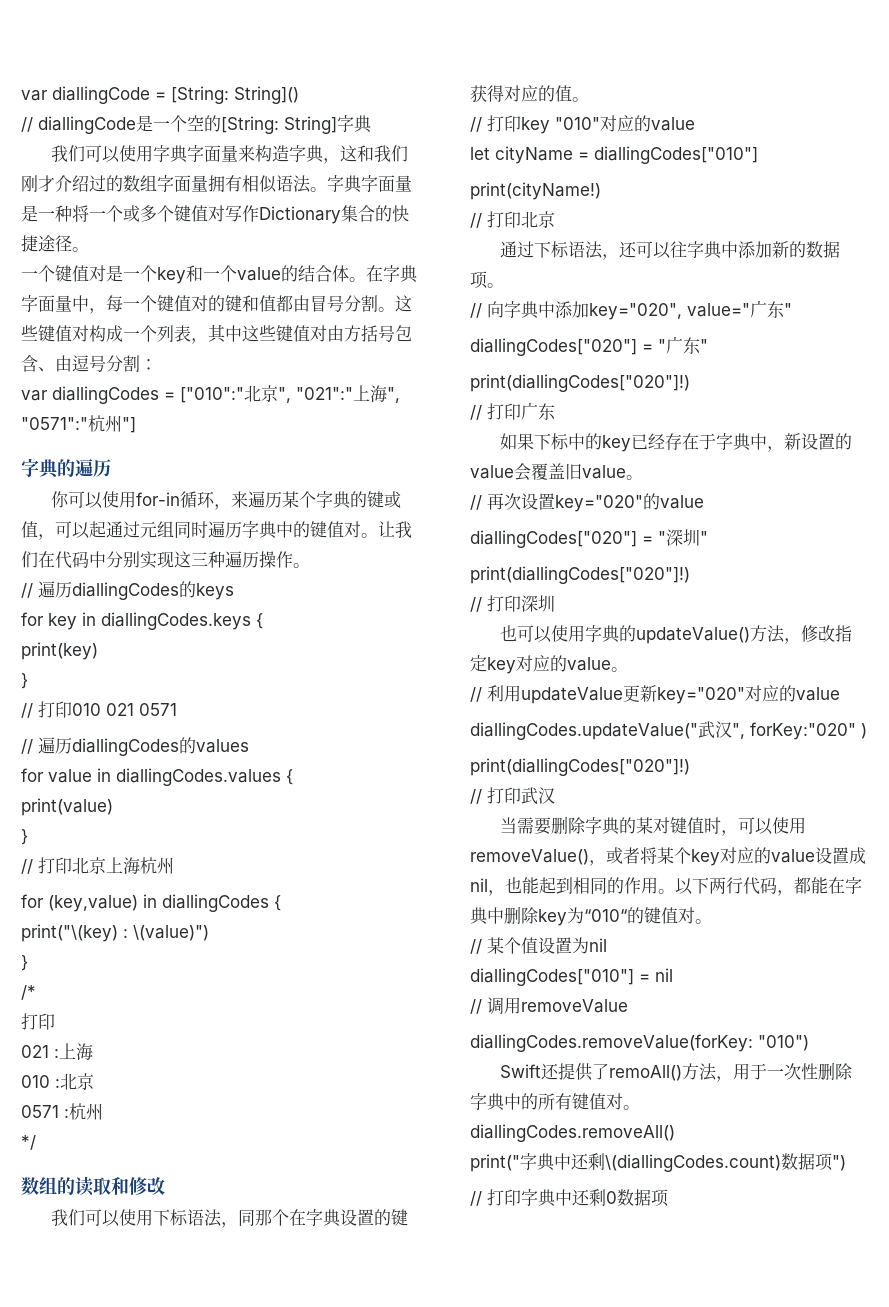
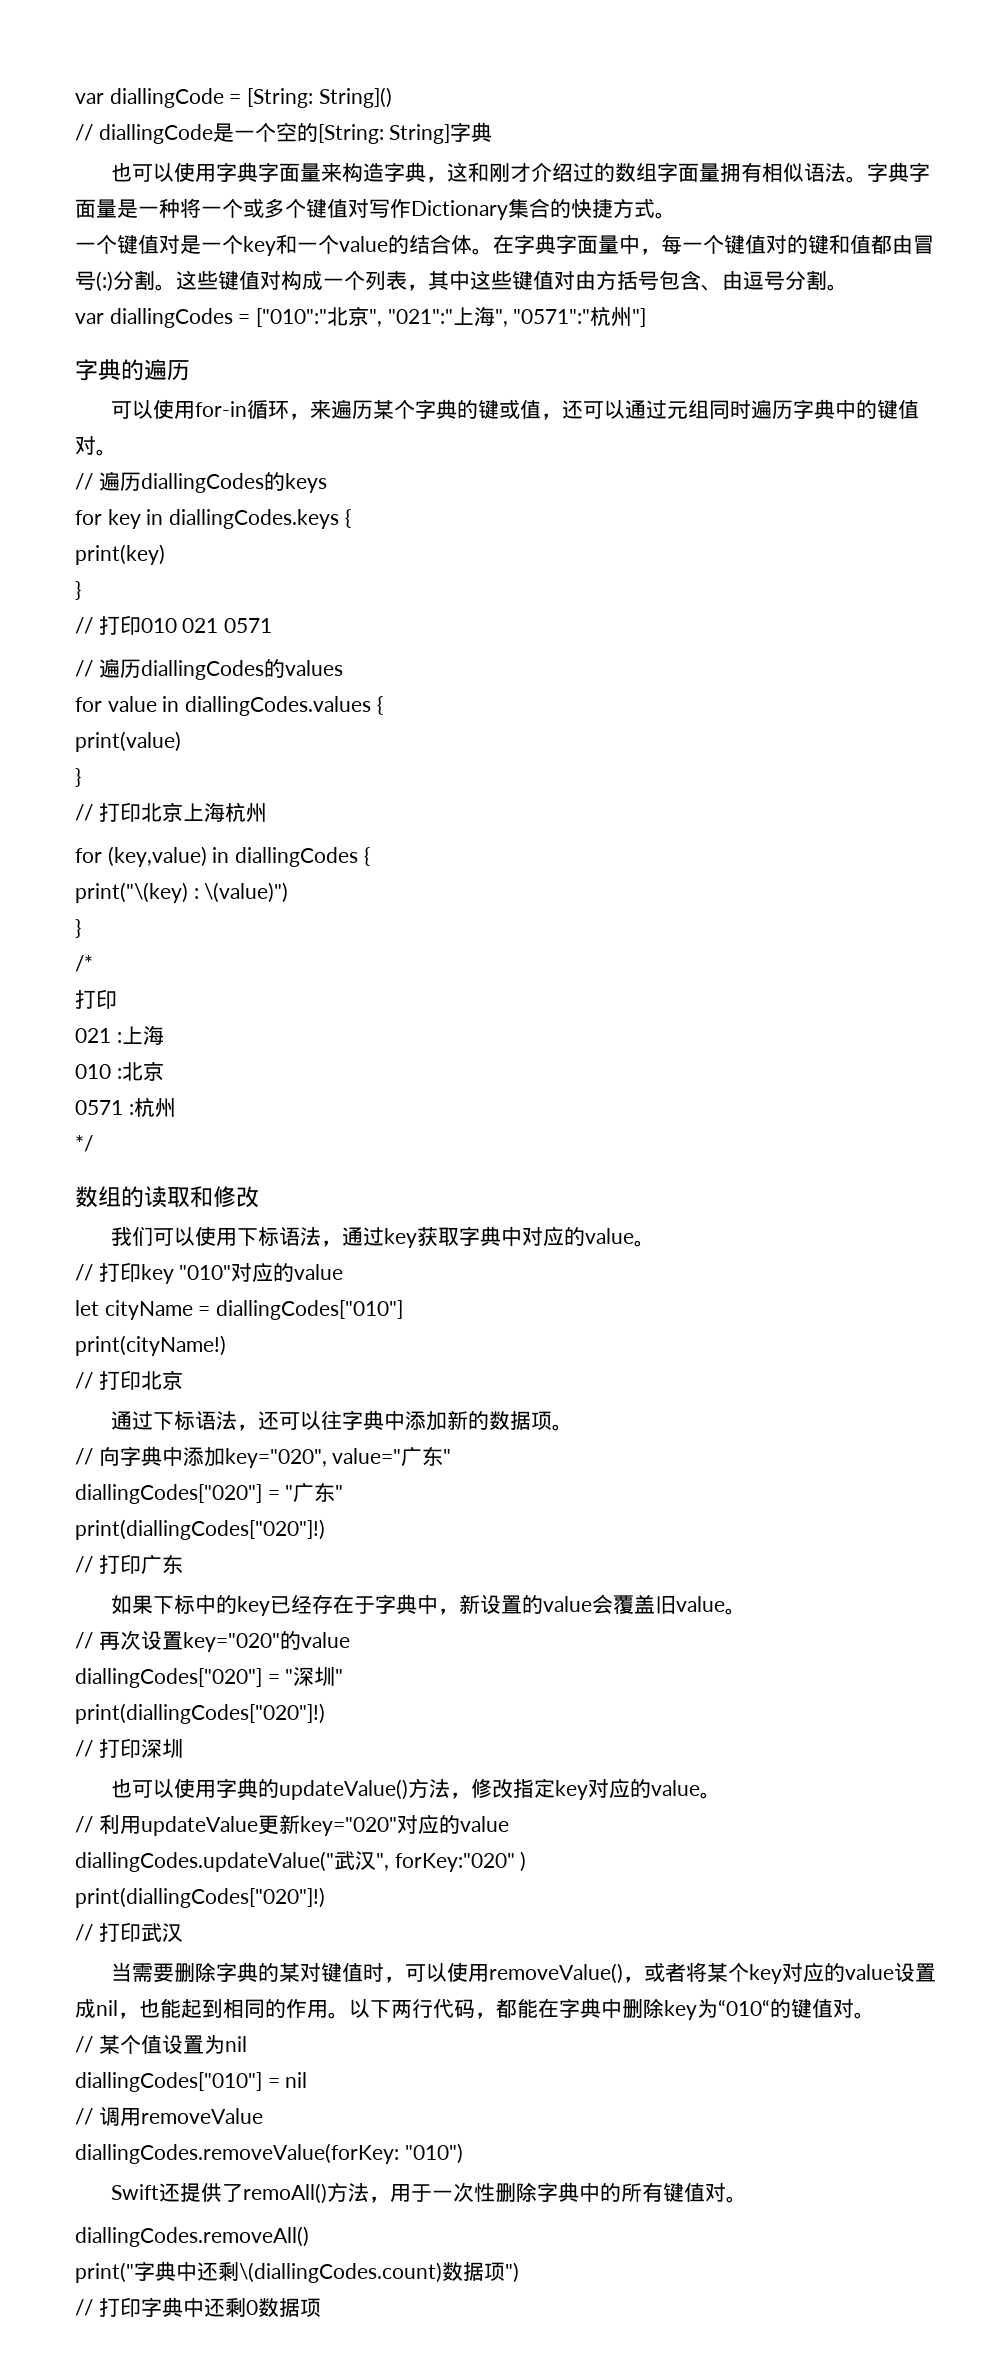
- 我们可以使用字典字面量来构造字典，这和我们刚才介绍过的数组字面量拥有相似语法。
+ 也可以使用字典字面量来构造字典，这和刚才介绍过的数组字面量拥有相似语法。
- 字典字面量是一种将一个或多个键值对写作Dictionary集合的快捷途径。
+ 字典字面量是一种将一个或多个键值对写作Dictionary集合的快捷方式。
- 在字典字面量中，每一个键值对的键和值都由冒号分割。
+ 在字典字面量中，每一个键值对的键和值都由冒号(:)分割。
- 这些键值对构成一个列表，其中这些键值对由方括号包含、由逗号分割：
+ 这些键值对构成一个列表，其中这些键值对由方括号包含、由逗号分割。
- 你可以使用for-in循环，来遍历某个字典的键或值，可以起通过元组同时遍历字典中的键值对。让我们在代码中分别实现这三种遍历操作。
+ 可以使用for-in循环，来遍历某个字典的键或值，还可以通过元组同时遍历字典中的键值对。
- 我们可以使用下标语法，同那个在字典设置的键获得对应的值。
+ 我们可以使用下标语法，通过key获取字典中对应的value。

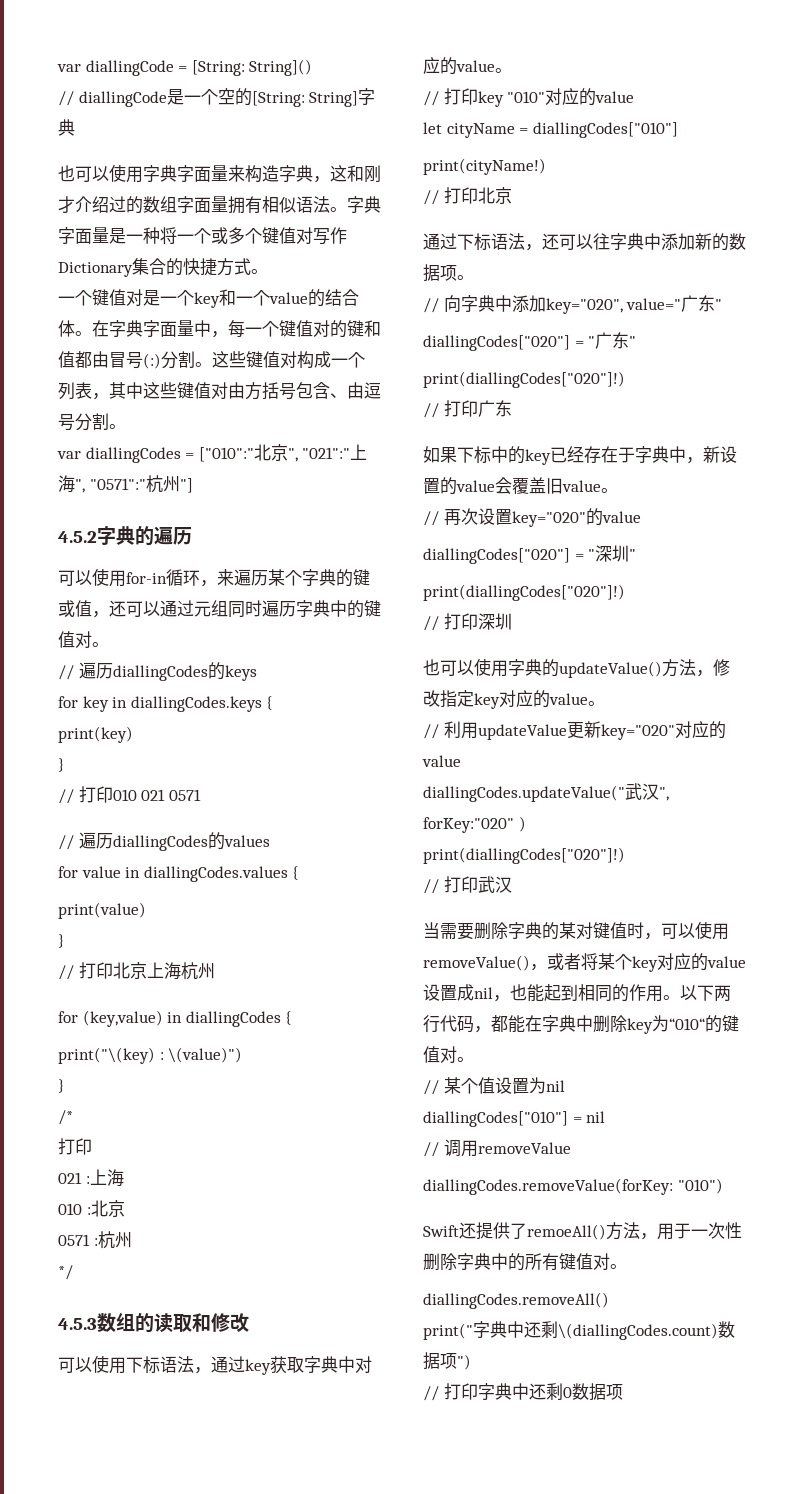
- 字典的遍历
+ 4.5.2字典的遍历
- 数组的读取和修改
+ 4.5.3数组的读取和修改
- 我们可以使用下标语法，通过key获取字典中对应的value。
+ 可以使用下标语法，通过key获取字典中对应的value。
- Swift还提供了remoAll()方法，用于一次性删除字典中的所有键值对。
+ Swift还提供了remoeAll()方法，用于一次性删除字典中的所有键值对。

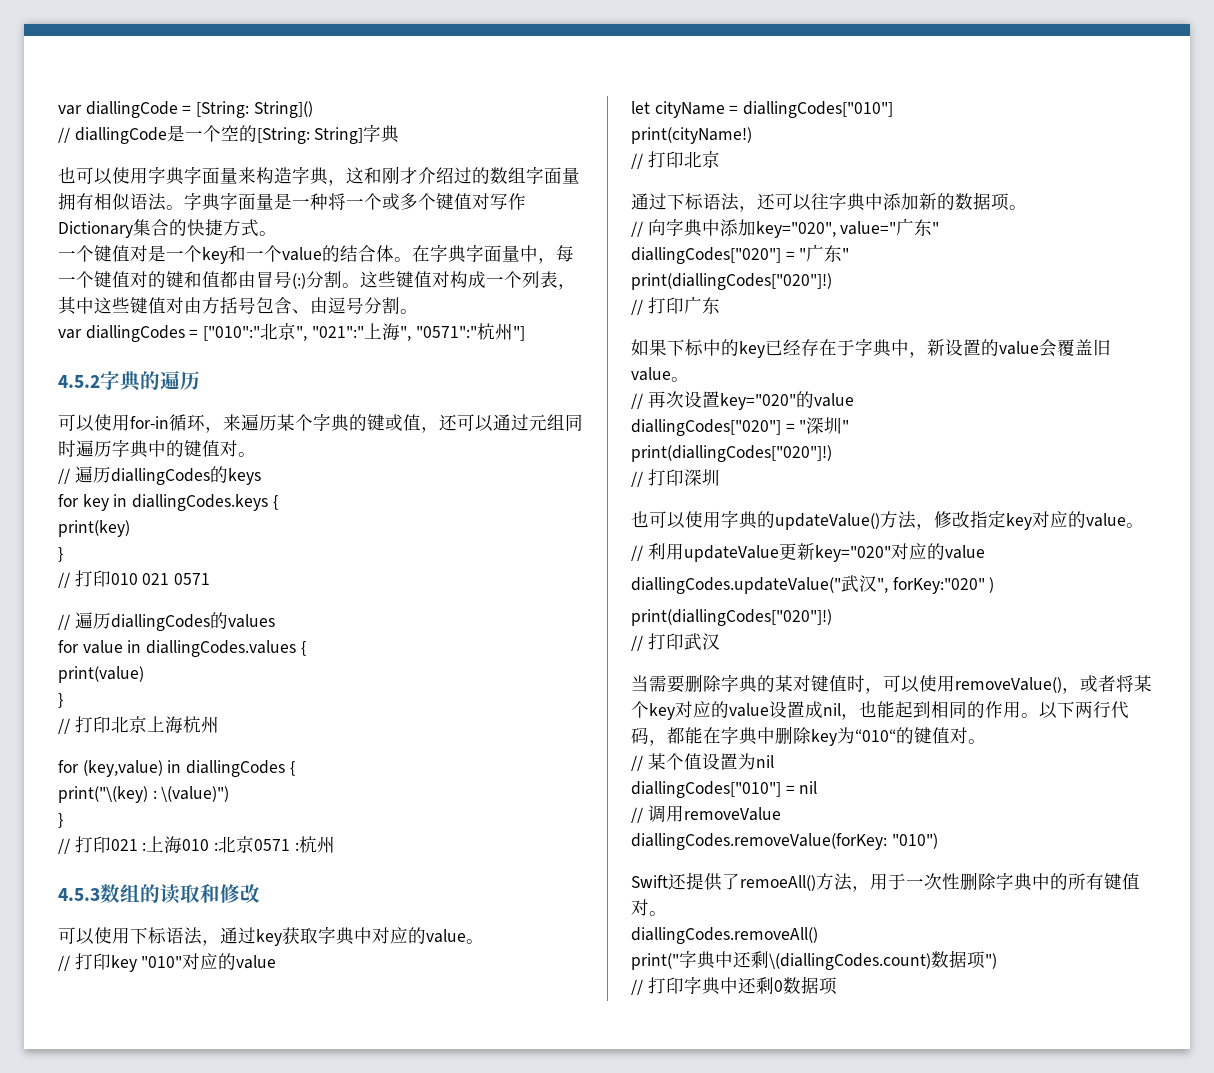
- /*
- 打印
- 021 :上海
- 010 :北京
- 0571 :杭州
+ // 打印021 :上海010 :北京0571 :杭州
- */

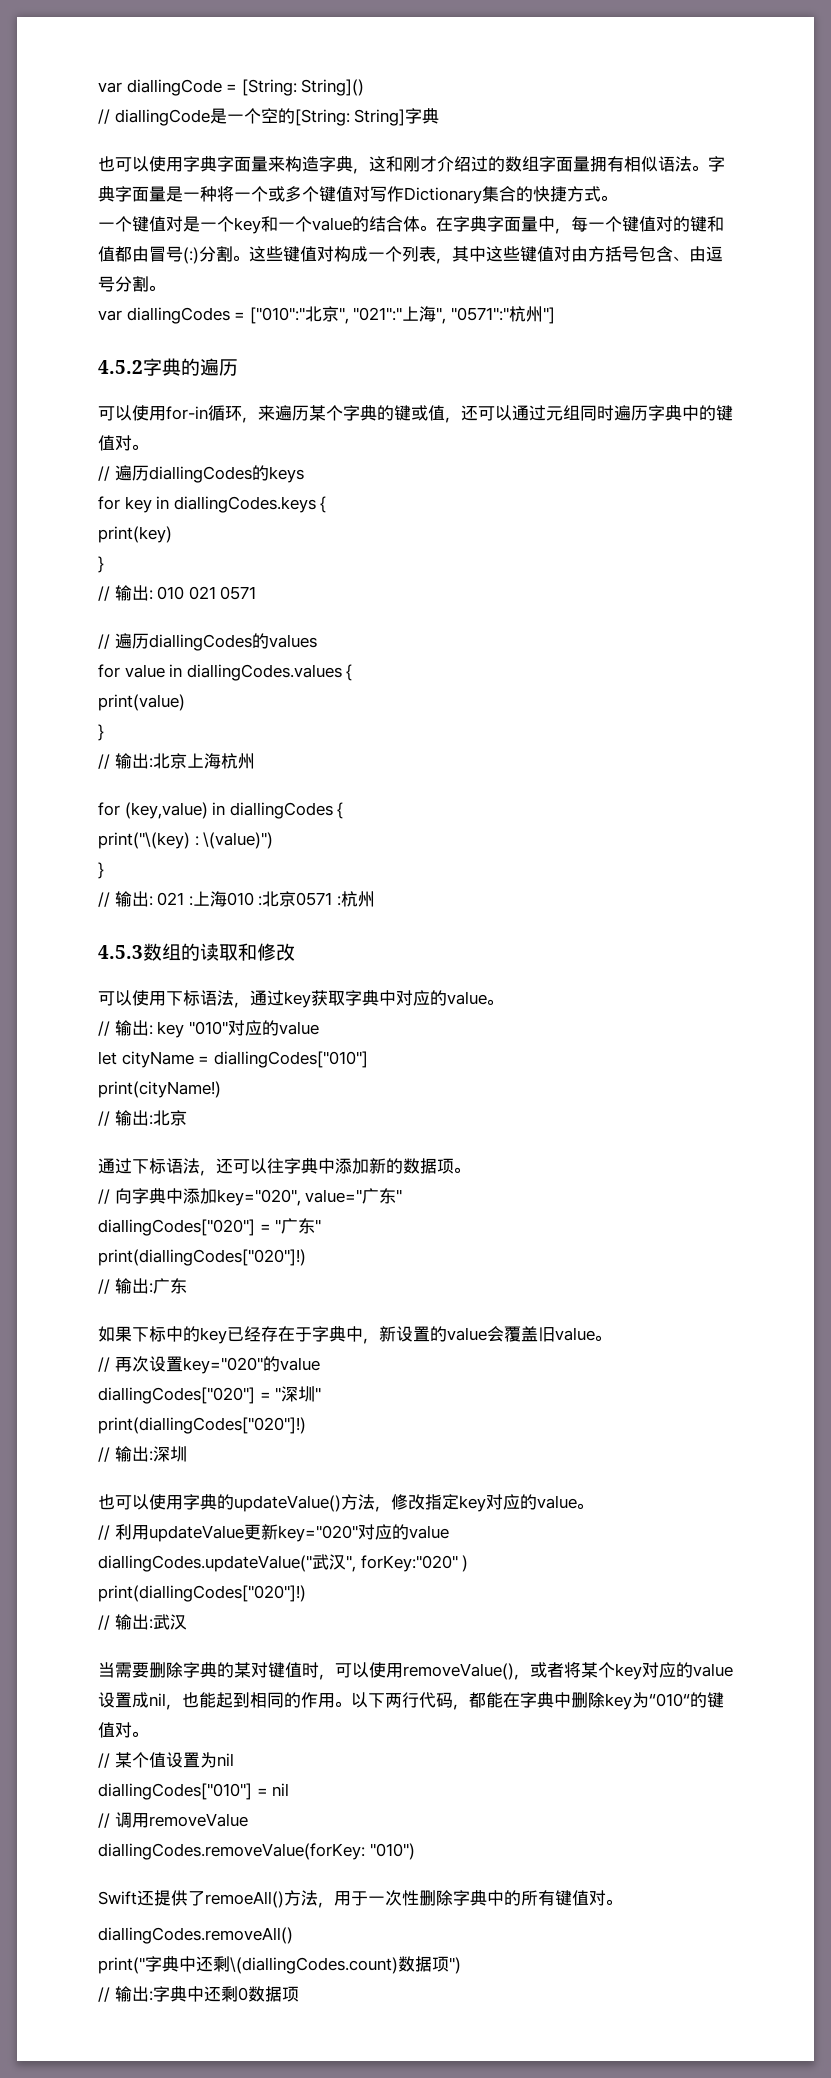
- // 打印010 021 0571
+ // 输出: 010 021 0571
- // 打印北京上海杭州
+ // 输出:北京上海杭州
- // 打印021 :上海010 :北京0571 :杭州
+ // 输出: 021 :上海010 :北京0571 :杭州
- // 打印key "010"对应的value
+ // 输出: key "010"对应的value
  print(cityName!)
- // 打印北京
+ // 输出:北京
- // 打印广东
+ // 输出:广东
- // 打印深圳
+ // 输出:深圳
- // 打印武汉
+ // 输出:武汉
- // 打印字典中还剩0数据项
+ // 输出:字典中还剩0数据项

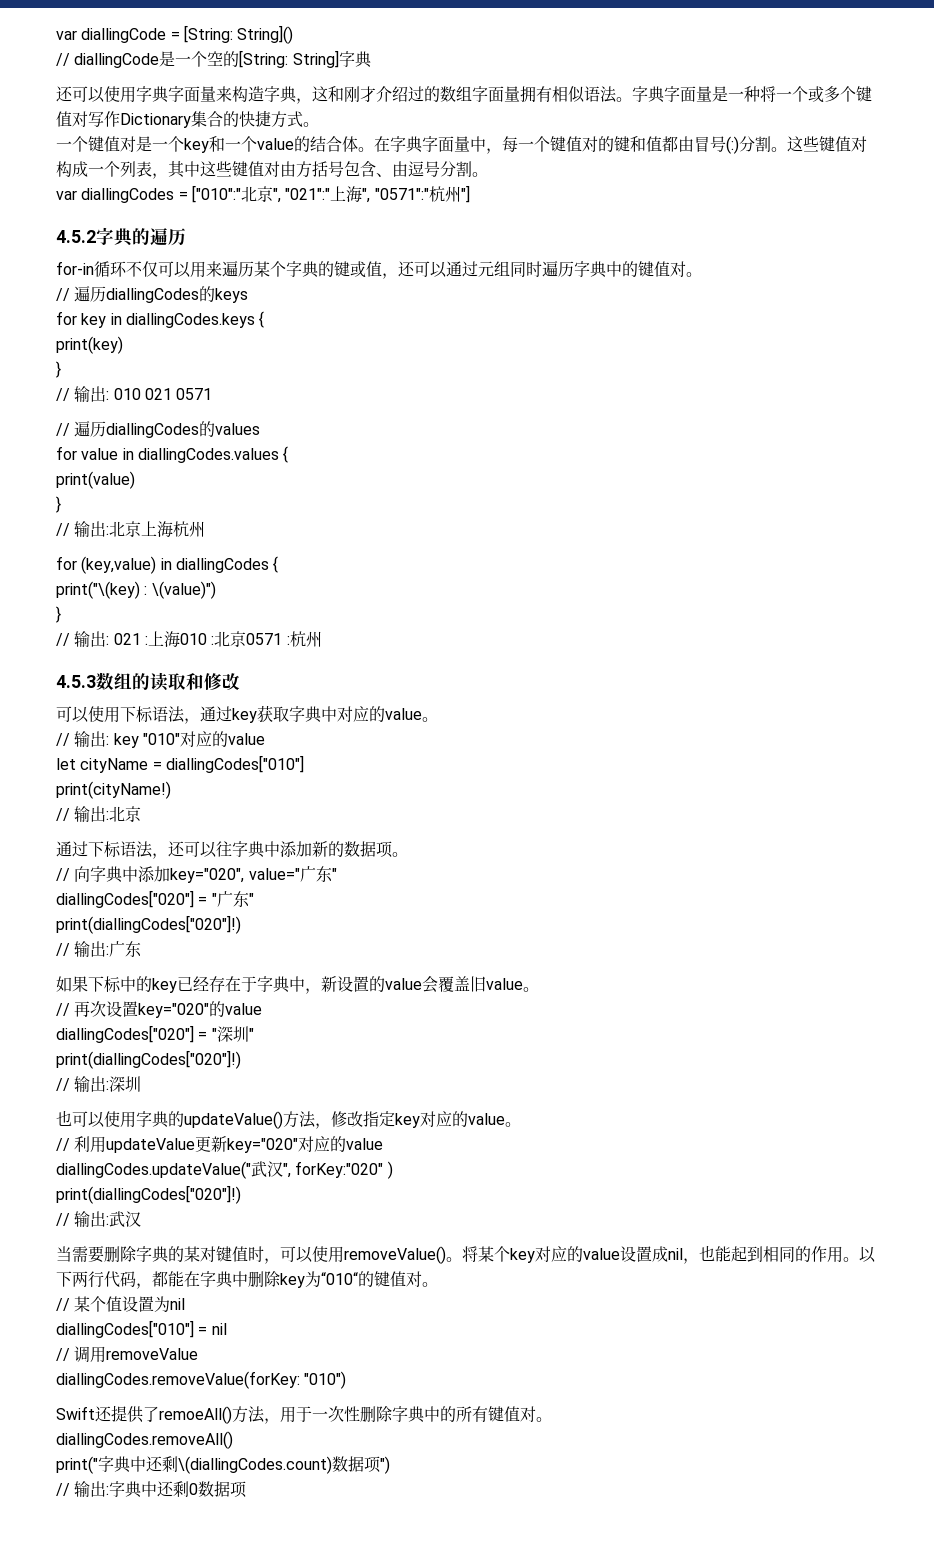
- 也可以使用字典字面量来构造字典，这和刚才介绍过的数组字面量拥有相似语法。
+ 还可以使用字典字面量来构造字典，这和刚才介绍过的数组字面量拥有相似语法。
- 可以使用for-in循环，来遍历某个字典的键或值，还可以通过元组同时遍历字典中的键值对。
+ for-in循环不仅可以用来遍历某个字典的键或值，还可以通过元组同时遍历字典中的键值对。
- 当需要删除字典的某对键值时，可以使用removeValue()，或者将某个key对应的value设置成nil，也能起到相同的作用。
+ 当需要删除字典的某对键值时，可以使用removeValue()。将某个key对应的value设置成nil，也能起到相同的作用。

